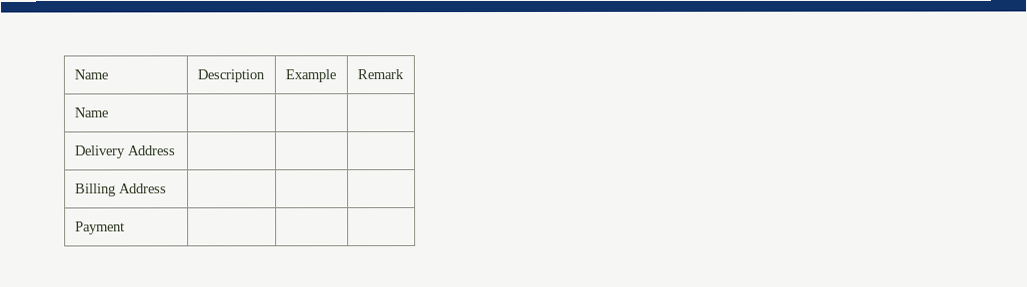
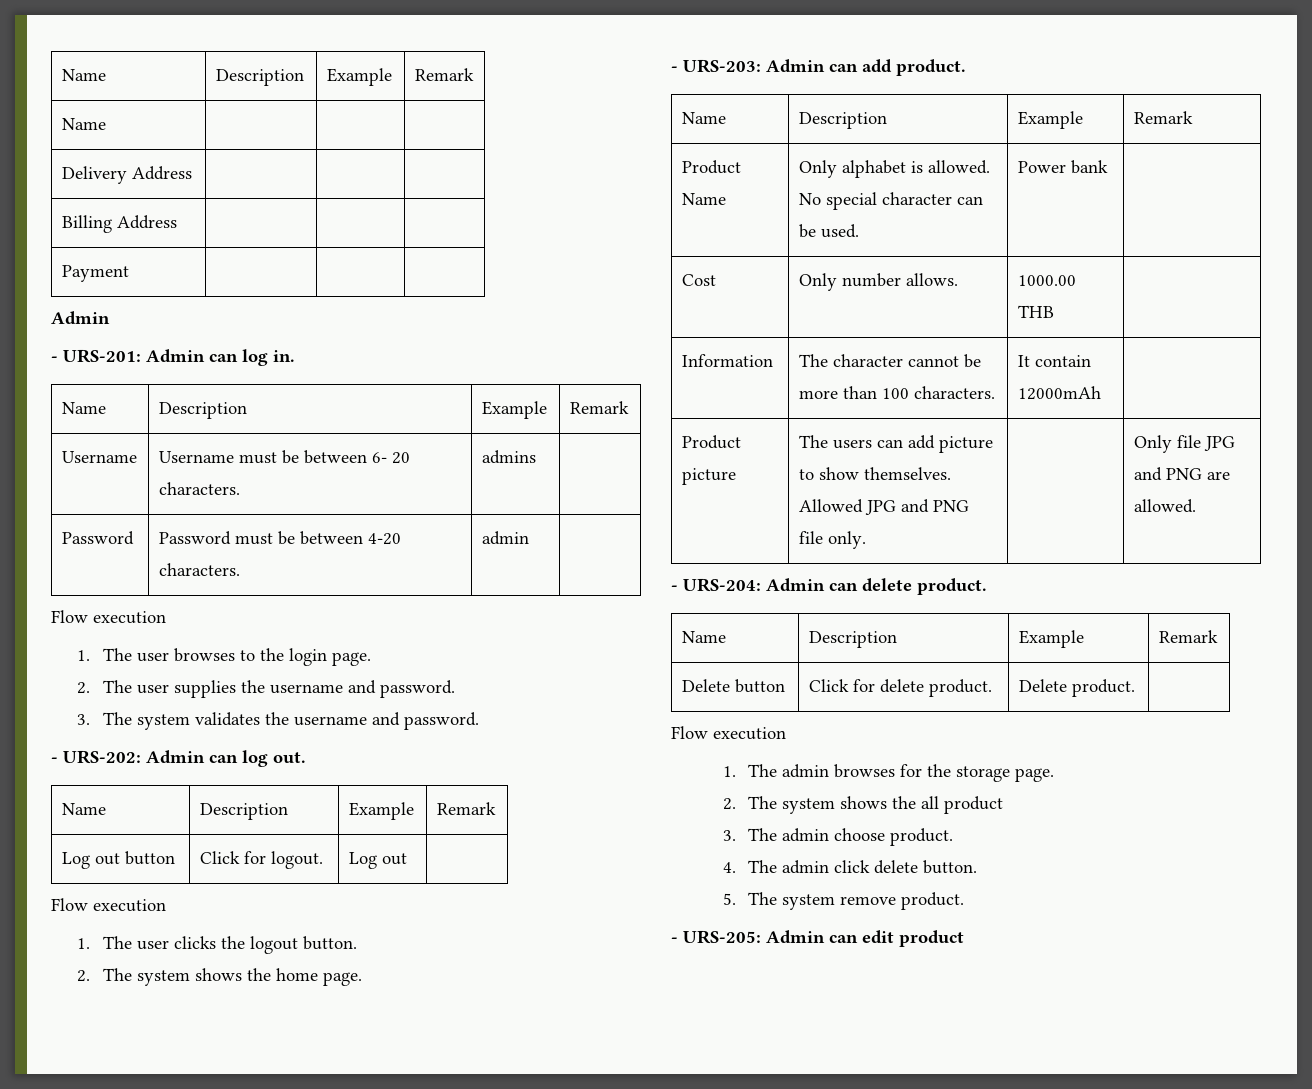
  Payment | | |
+ Admin
+ - URS-201: Admin can log in.
+ Name | Description | Example | Remark
+ Username | Username must be between 6- 20 characters. | admins |
+ Password | Password must be between 4-20 characters. | admin |
+ Flow execution
+ 1. The user browses to the login page.
+ 2. The user supplies the username and password.
+ 3. The system validates the username and password.
+ - URS-202: Admin can log out.
+ Name | Description | Example | Remark
+ Log out button | Click for logout. | Log out |
+ Flow execution
+ 1. The user clicks the logout button.
+ 2. The system shows the home page.
+ - URS-203: Admin can add product.
+ Name | Description | Example | Remark
+ Product Name | Only alphabet is allowed. No special character can be used. | Power bank |
+ Cost | Only number allows. | 1000.00 THB |
+ Information | The character cannot be more than 100 characters. | It contain 12000mAh |
+ Product picture | The users can add picture to show themselves. Allowed JPG and PNG file only. | | Only file JPG and PNG are allowed.
+ - URS-204: Admin can delete product.
+ Name | Description | Example | Remark
+ Delete button | Click for delete product. | Delete product. |
+ Flow execution
+ 1. The admin browses for the storage page.
+ 2. The system shows the all product
+ 3. The admin choose product.
+ 4. The admin click delete button.
+ 5. The system remove product.
+ - URS-205: Admin can edit product

